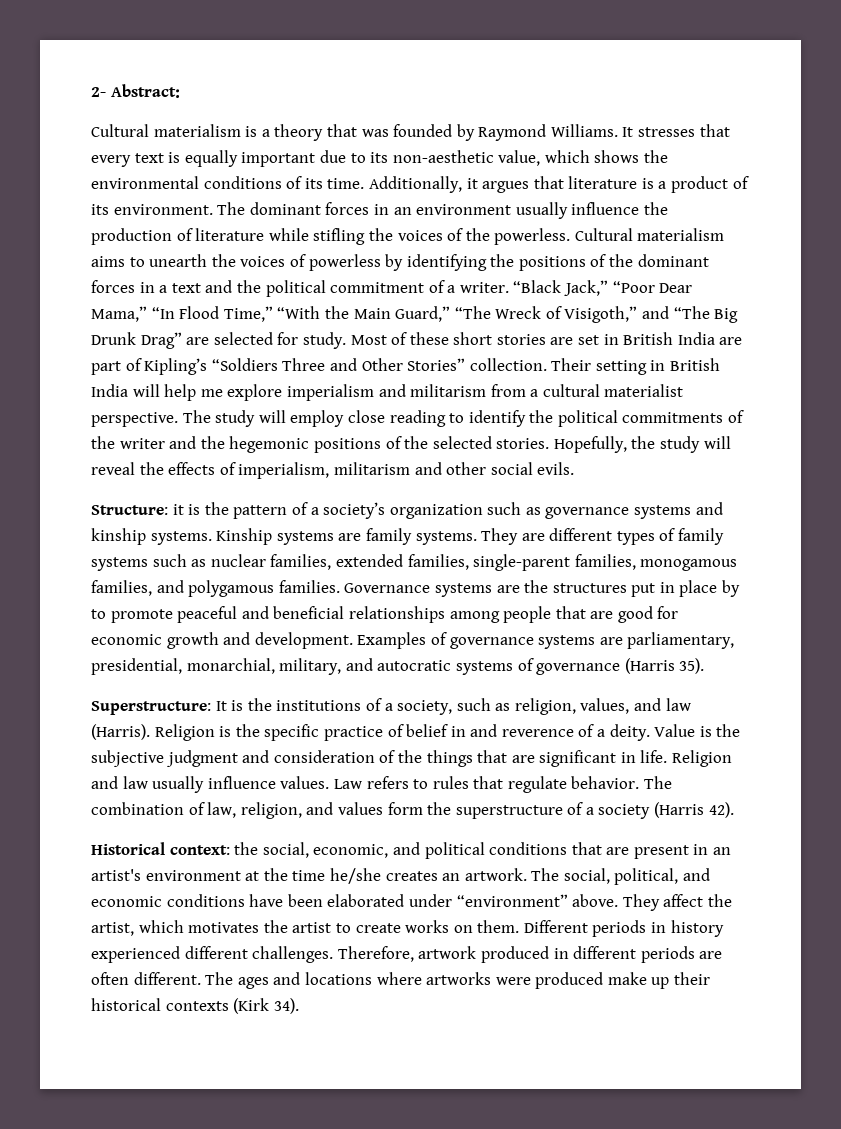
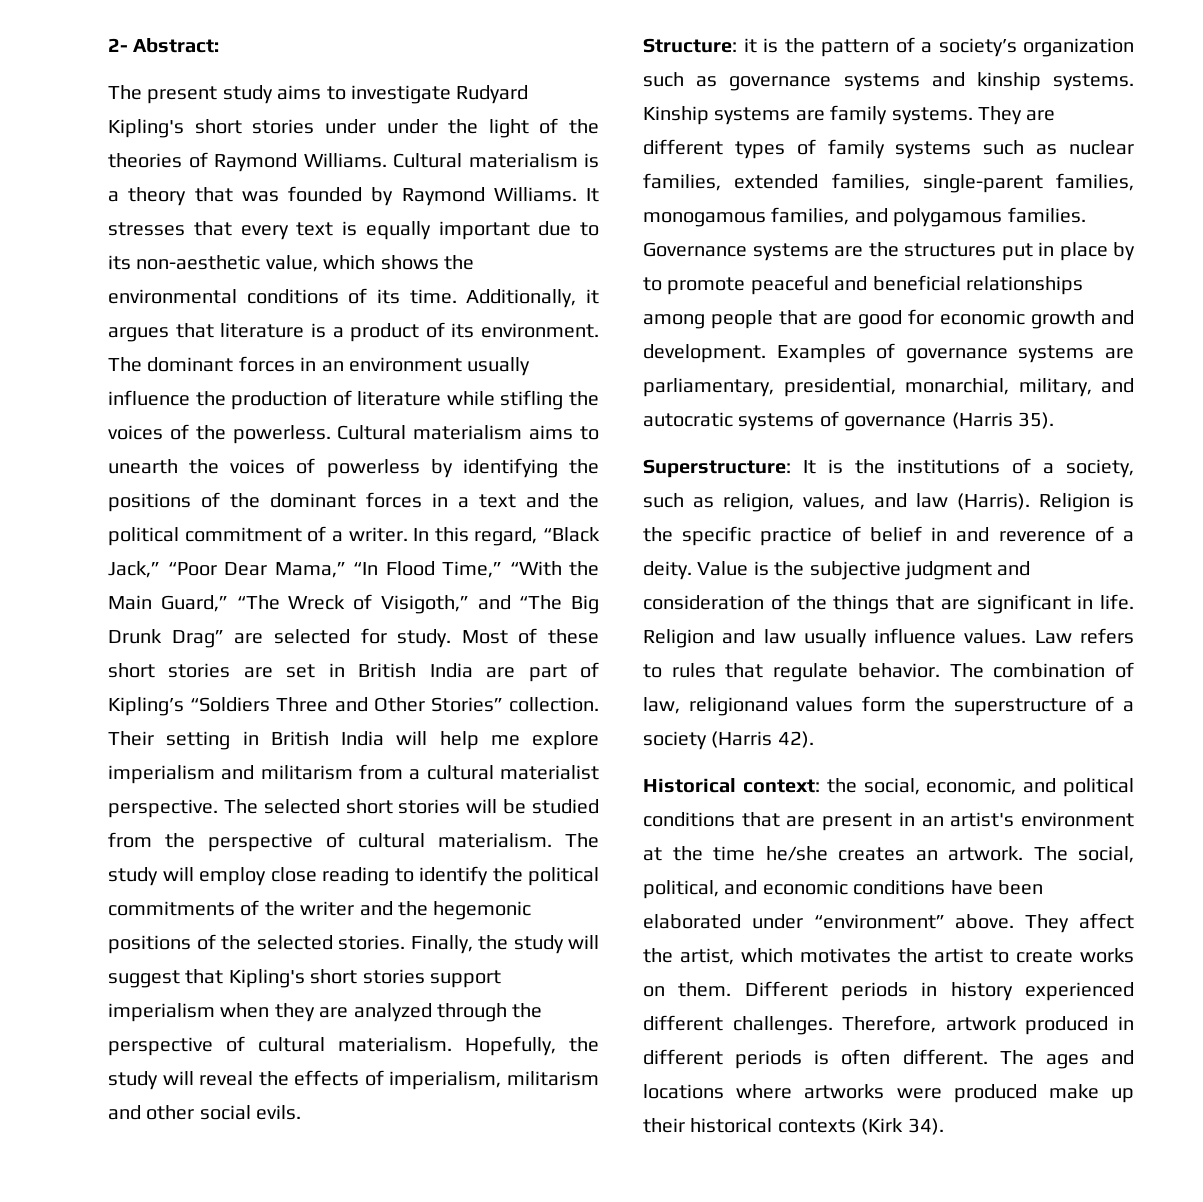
+ The present study aims to investigate Rudyard Kipling's short stories under under the light of the theories of Raymond Williams.
- “Black Jack,” “Poor Dear Mama,” “In Flood Time,” “With the Main Guard,” “The Wreck of Visigoth,” and “The Big Drunk Drag” are selected for study.
+ In this regard, “Black Jack,” “Poor Dear Mama,” “In Flood Time,” “With the Main Guard,” “The Wreck of Visigoth,” and “The Big Drunk Drag” are selected for study.
- The study will employ close reading to identify the political commitments of the writer and the hegemonic positions of the selected stories.
+ The selected short stories will be studied from the perspective of cultural materialism. The study will employ close reading to identify the political commitments of the writer and the hegemonic positions of the selected stories.
+ Finally, the study will suggest that Kipling's short stories support imperialism when they are analyzed through the perspective of cultural materialism.
- The combination of law, religion, and values form the superstructure of a society (Harris 42).
+ The combination of law, religionand values form the superstructure of a society (Harris 42).
- Therefore, artwork produced in different periods are often different.
+ Therefore, artwork produced in different periods is often different.

